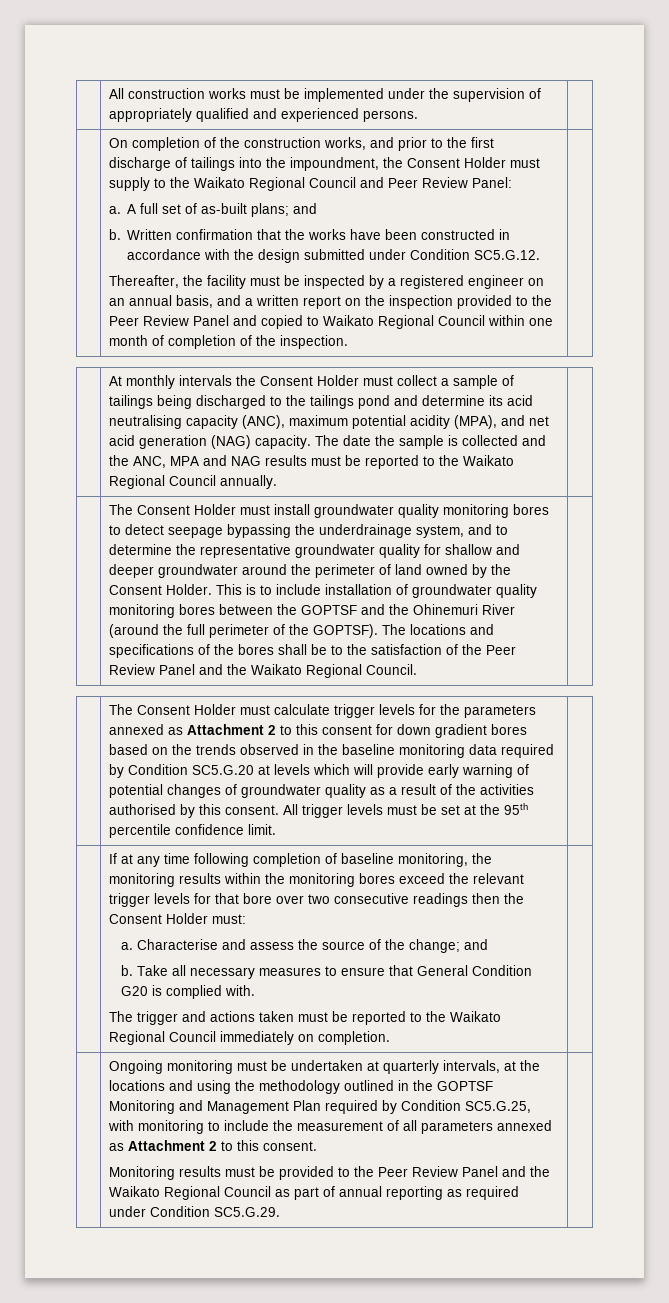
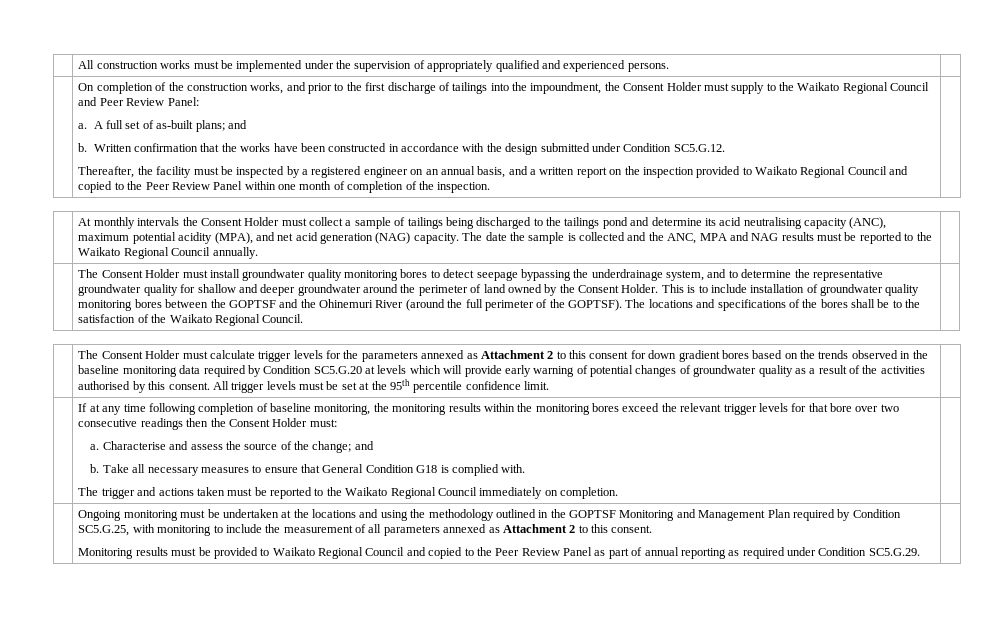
- Thereafter, the facility must be inspected by a registered engineer on an annual basis, and a written report on the inspection provided to the Peer Review Panel and copied to Waikato Regional Council within one month of completion of the inspection.
+ Thereafter, the facility must be inspected by a registered engineer on an annual basis, and a written report on the inspection provided to Waikato Regional Council and copied to the Peer Review Panel within one month of completion of the inspection.
- The locations and specifications of the bores shall be to the satisfaction of the Peer Review Panel and the Waikato Regional Council.
+ The locations and specifications of the bores shall be to the satisfaction of the Waikato Regional Council.
- Take all necessary measures to ensure that General Condition G20 is complied with.
+ Take all necessary measures to ensure that General Condition G18 is complied with.
- Ongoing monitoring must be undertaken at quarterly intervals, at the locations and using the methodology outlined in the GOPTSF Monitoring and Management Plan required by Condition SC5.G.25, with monitoring to include the measurement of all parameters annexed as Attachment 2 to this consent.
+ Ongoing monitoring must be undertaken at the locations and using the methodology outlined in the GOPTSF Monitoring and Management Plan required by Condition SC5.G.25, with monitoring to include the measurement of all parameters annexed as Attachment 2 to this consent.
- Monitoring results must be provided to the Peer Review Panel and the Waikato Regional Council as part of annual reporting as required under Condition SC5.G.29.
+ Monitoring results must be provided to Waikato Regional Council and copied to the Peer Review Panel as part of annual reporting as required under Condition SC5.G.29.

